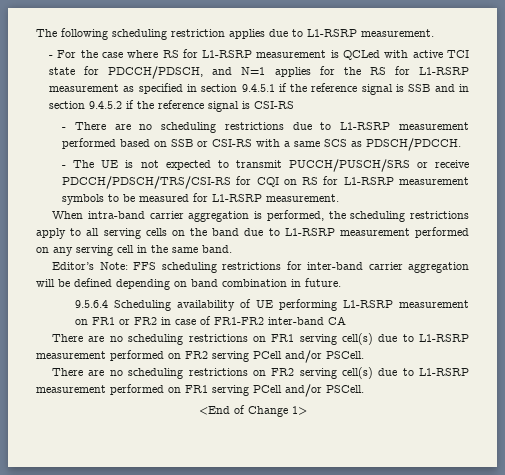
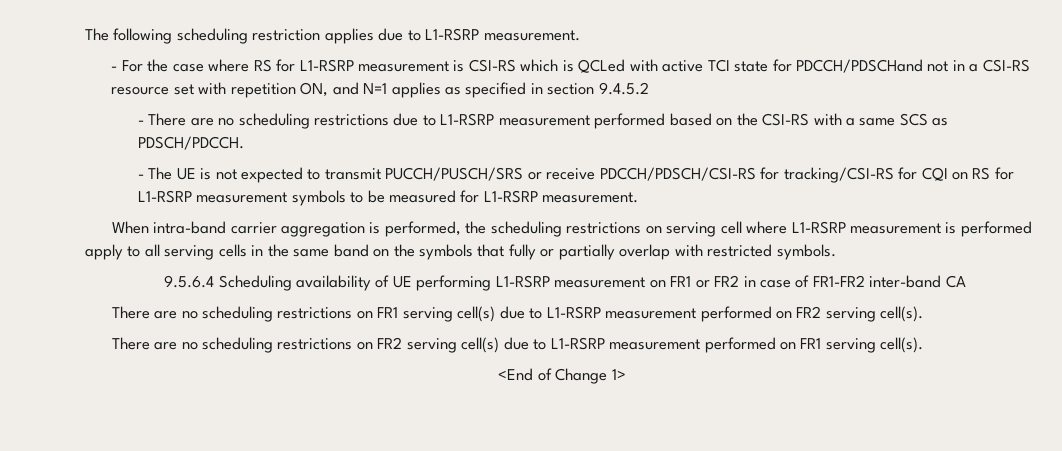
- - For the case where RS for L1-RSRP measurement is QCLed with active TCI state for PDCCH/PDSCH, and N=1 applies for the RS for L1-RSRP measurement as specified in section 9.4.5.1 if the reference signal is SSB and in section 9.4.5.2 if the reference signal is CSI-RS
+ - For the case where RS for L1-RSRP measurement is CSI-RS which is QCLed with active TCI state for PDCCH/PDSCHand not in a CSI-RS resource set with repetition ON, and N=1 applies as specified in section 9.4.5.2
- - There are no scheduling restrictions due to L1-RSRP measurement performed based on SSB or CSI-RS with a same SCS as PDSCH/PDCCH.
+ - There are no scheduling restrictions due to L1-RSRP measurement performed based on the CSI-RS with a same SCS as PDSCH/PDCCH.
- - The UE is not expected to transmit PUCCH/PUSCH/SRS or receive PDCCH/PDSCH/TRS/CSI-RS for CQI on RS for L1-RSRP measurement symbols to be measured for L1-RSRP measurement.
+ - The UE is not expected to transmit PUCCH/PUSCH/SRS or receive PDCCH/PDSCH/CSI-RS for tracking/CSI-RS for CQI on RS for L1-RSRP measurement symbols to be measured for L1-RSRP measurement.
- When intra-band carrier aggregation is performed, the scheduling restrictions apply to all serving cells on the band due to L1-RSRP measurement performed on any serving cell in the same band.
- Editor’s Note: FFS scheduling restrictions for inter-band carrier aggregation will be defined depending on band combination in future.
+ When intra-band carrier aggregation is performed, the scheduling restrictions on serving cell where L1-RSRP measurement is performed apply to all serving cells in the same band on the symbols that fully or partially overlap with restricted symbols.
- There are no scheduling restrictions on FR1 serving cell(s) due to L1-RSRP measurement performed on FR2 serving PCell and/or PSCell.
+ There are no scheduling restrictions on FR1 serving cell(s) due to L1-RSRP measurement performed on FR2 serving cell(s).
- There are no scheduling restrictions on FR2 serving cell(s) due to L1-RSRP measurement performed on FR1 serving PCell and/or PSCell.
+ There are no scheduling restrictions on FR2 serving cell(s) due to L1-RSRP measurement performed on FR1 serving cell(s).

